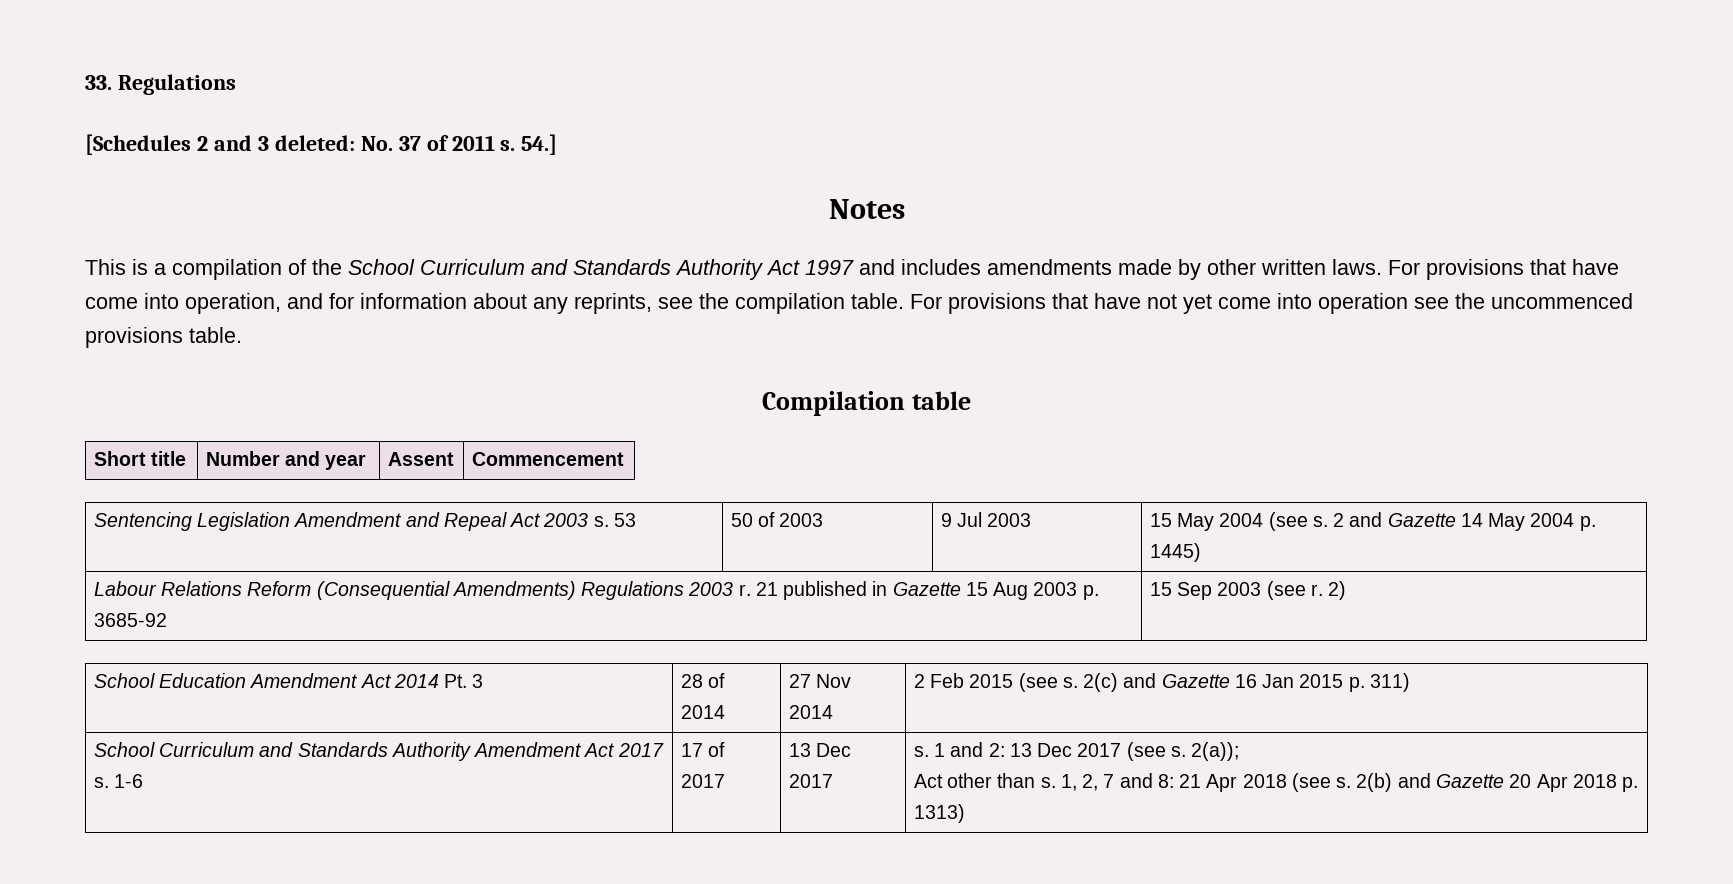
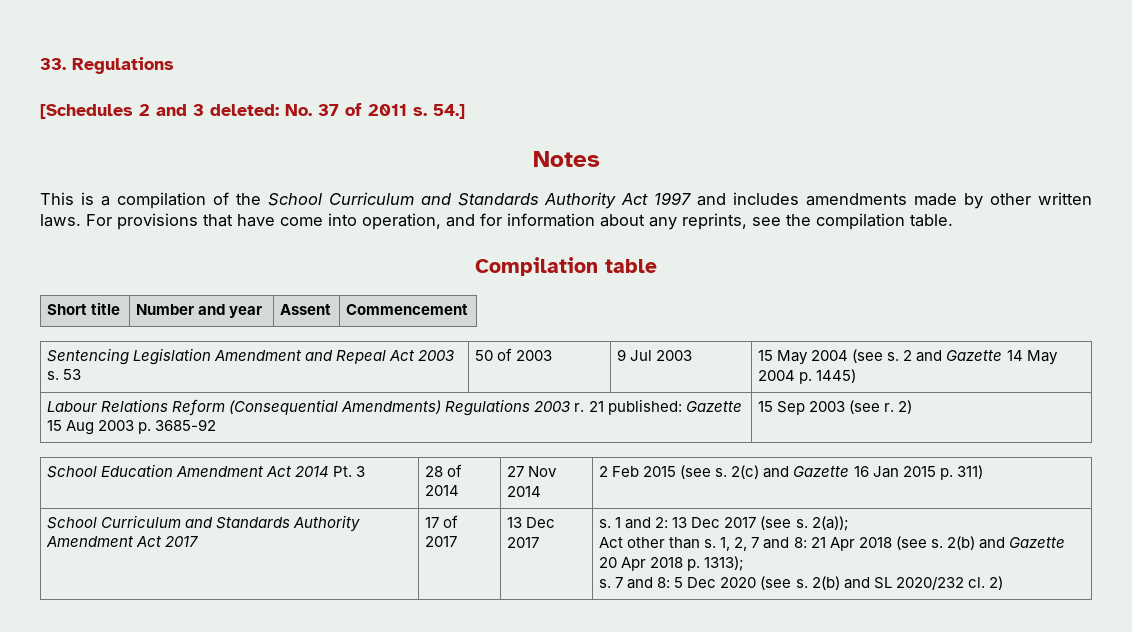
- For provisions that have not yet come into operation see the uncommenced provisions table.
- Labour Relations Reform (Consequential Amendments) Regulations 2003 r. 21 published in Gazette 15 Aug 2003 p. 3685-92 | 15 Sep 2003 (see r. 2)
+ Labour Relations Reform (Consequential Amendments) Regulations 2003 r. 21 published: Gazette 15 Aug 2003 p. 3685-92 | 15 Sep 2003 (see r. 2)
- School Curriculum and Standards Authority Amendment Act 2017 s. 1-6
+ School Curriculum and Standards Authority Amendment Act 2017
- 2(b) and Gazette 20 Apr 2018 p. 1313)
+ 2(b) and Gazette 20 Apr 2018 p. 1313);
+ s. 7 and 8: 5 Dec 2020 (see s. 2(b) and SL 2020/232 cl. 2)

